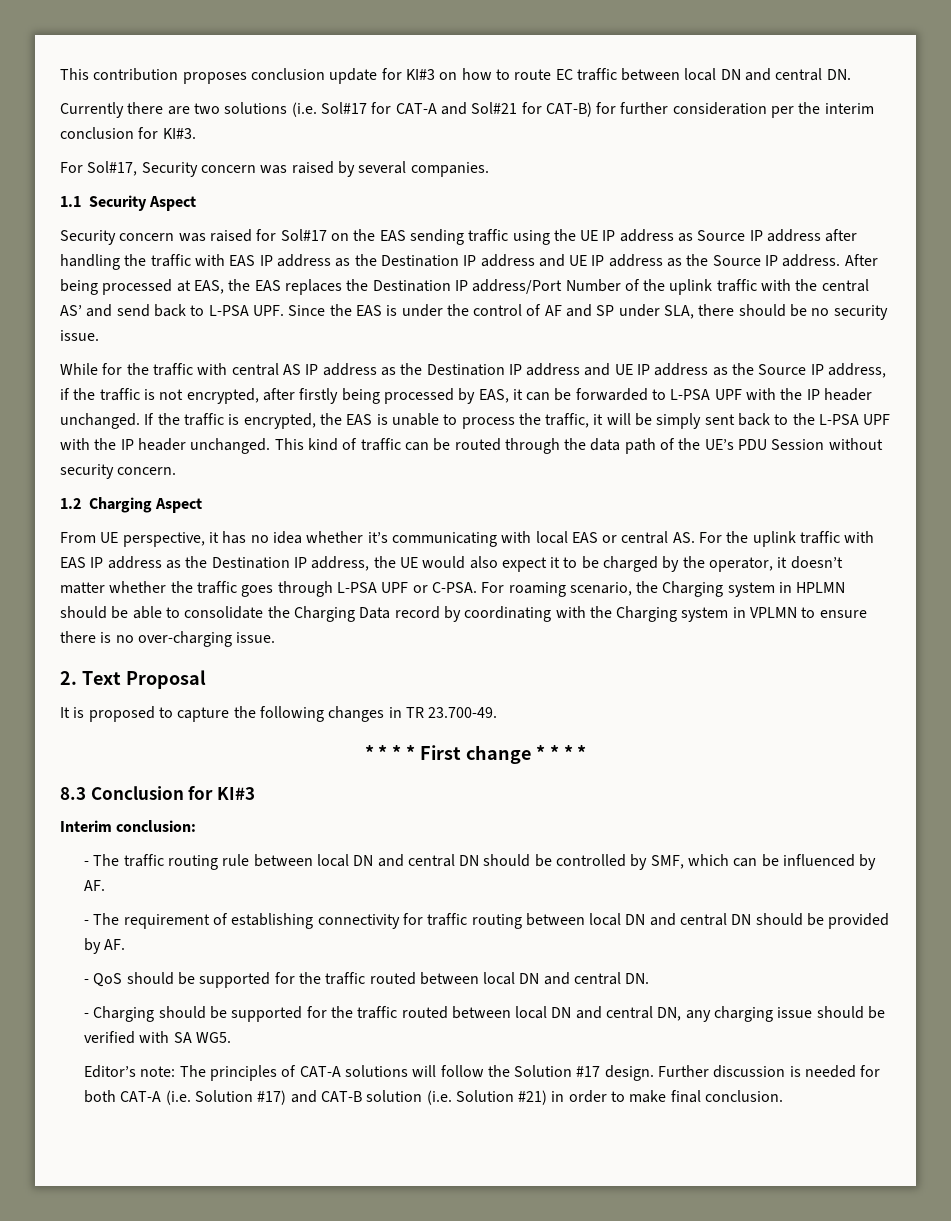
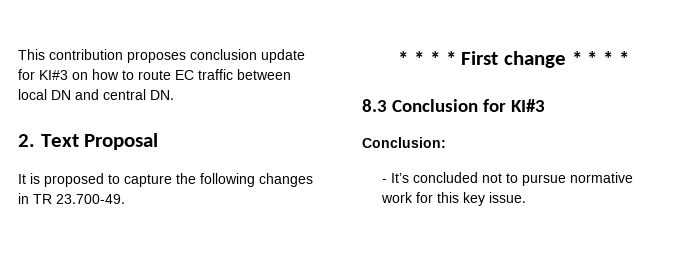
- Currently there are two solutions (i.e. Sol#17 for CAT-A and Sol#21 for CAT-B) for further consideration per the interim conclusion for KI#3.
- For Sol#17, Security concern was raised by several companies.
- 1.1 Security Aspect
- Security concern was raised for Sol#17 on the EAS sending traffic using the UE IP address as Source IP address after handling the traffic with EAS IP address as the Destination IP address and UE IP address as the Source IP address. After being processed at EAS, the EAS replaces the Destination IP address/Port Number of the uplink traffic with the central AS’ and send back to L-PSA UPF. Since the EAS is under the control of AF and SP under SLA, there should be no security issue.
- While for the traffic with central AS IP address as the Destination IP address and UE IP address as the Source IP address, if the traffic is not encrypted, after firstly being processed by EAS, it can be forwarded to L-PSA UPF with the IP header unchanged. If the traffic is encrypted, the EAS is unable to process the traffic, it will be simply sent back to the L-PSA UPF with the IP header unchanged. This kind of traffic can be routed through the data path of the UE’s PDU Session without security concern.
- 1.2 Charging Aspect
- From UE perspective, it has no idea whether it’s communicating with local EAS or central AS. For the uplink traffic with EAS IP address as the Destination IP address, the UE would also expect it to be charged by the operator, it doesn’t matter whether the traffic goes through L-PSA UPF or C-PSA. For roaming scenario, the Charging system in HPLMN should be able to consolidate the Charging Data record by coordinating with the Charging system in VPLMN to ensure there is no over-charging issue.
- Interim conclusion:
- - The traffic routing rule between local DN and central DN should be controlled by SMF, which can be influenced by AF.
- - The requirement of establishing connectivity for traffic routing between local DN and central DN should be provided by AF.
- - QoS should be supported for the traffic routed between local DN and central DN.
- - Charging should be supported for the traffic routed between local DN and central DN, any charging issue should be verified with SA WG5.
- Editor’s note: The principles of CAT-A solutions will follow the Solution #17 design. Further discussion is needed for both CAT-A (i.e. Solution #17) and CAT-B solution (i.e. Solution #21) in order to make final conclusion.
+ Conclusion:
+ - It’s concluded not to pursue normative work for this key issue.

